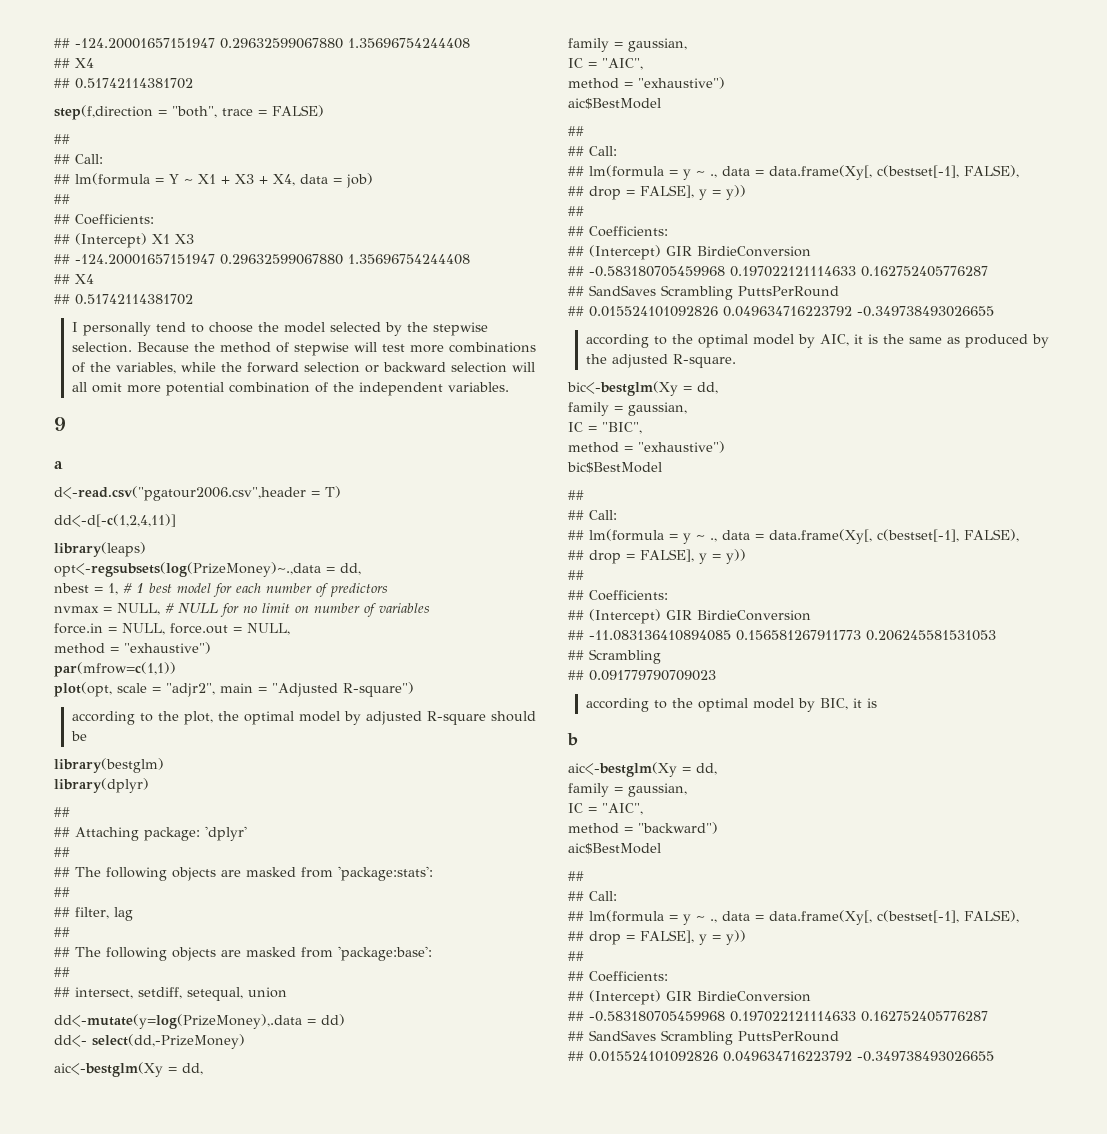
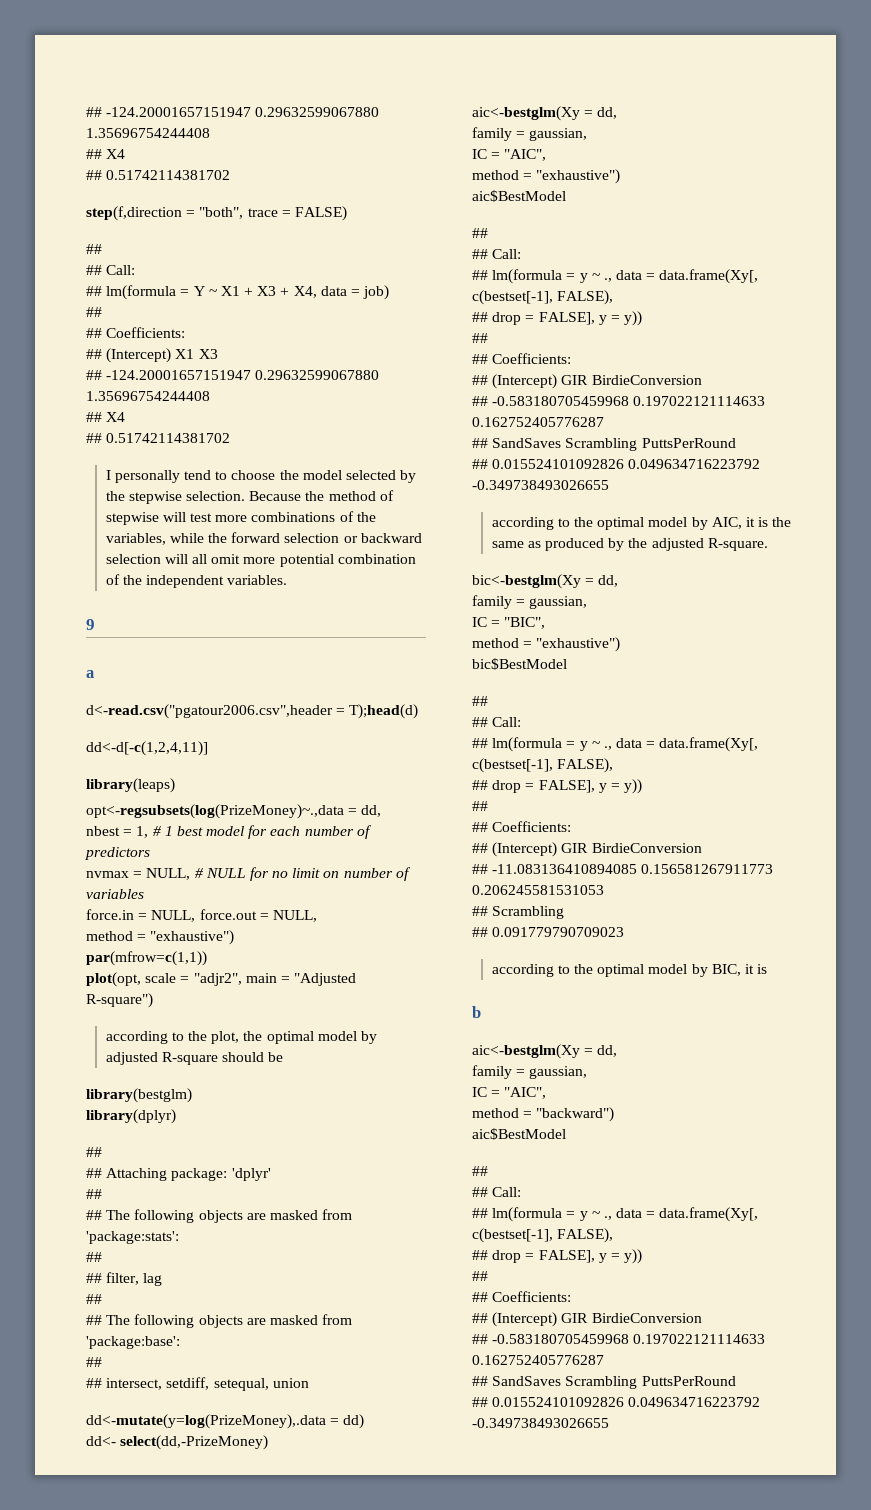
- d<-read.csv("pgatour2006.csv",header = T)
+ d<-read.csv("pgatour2006.csv",header = T);head(d)

